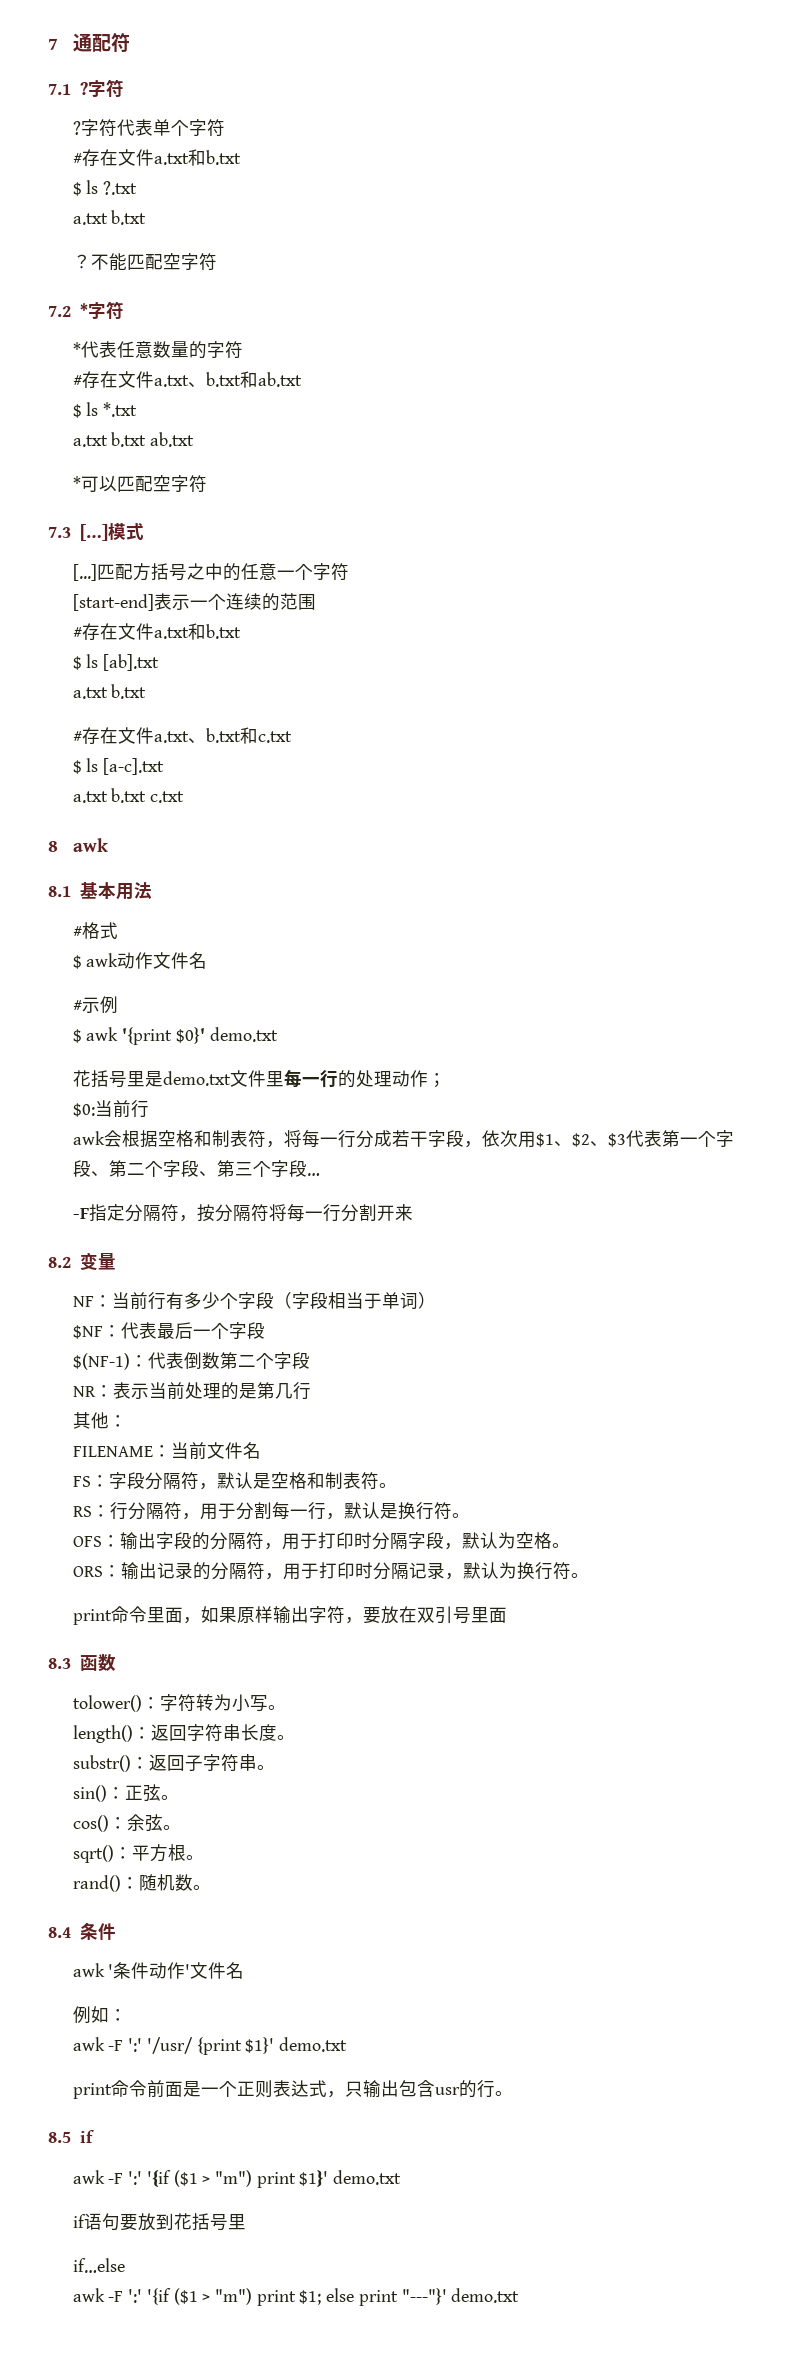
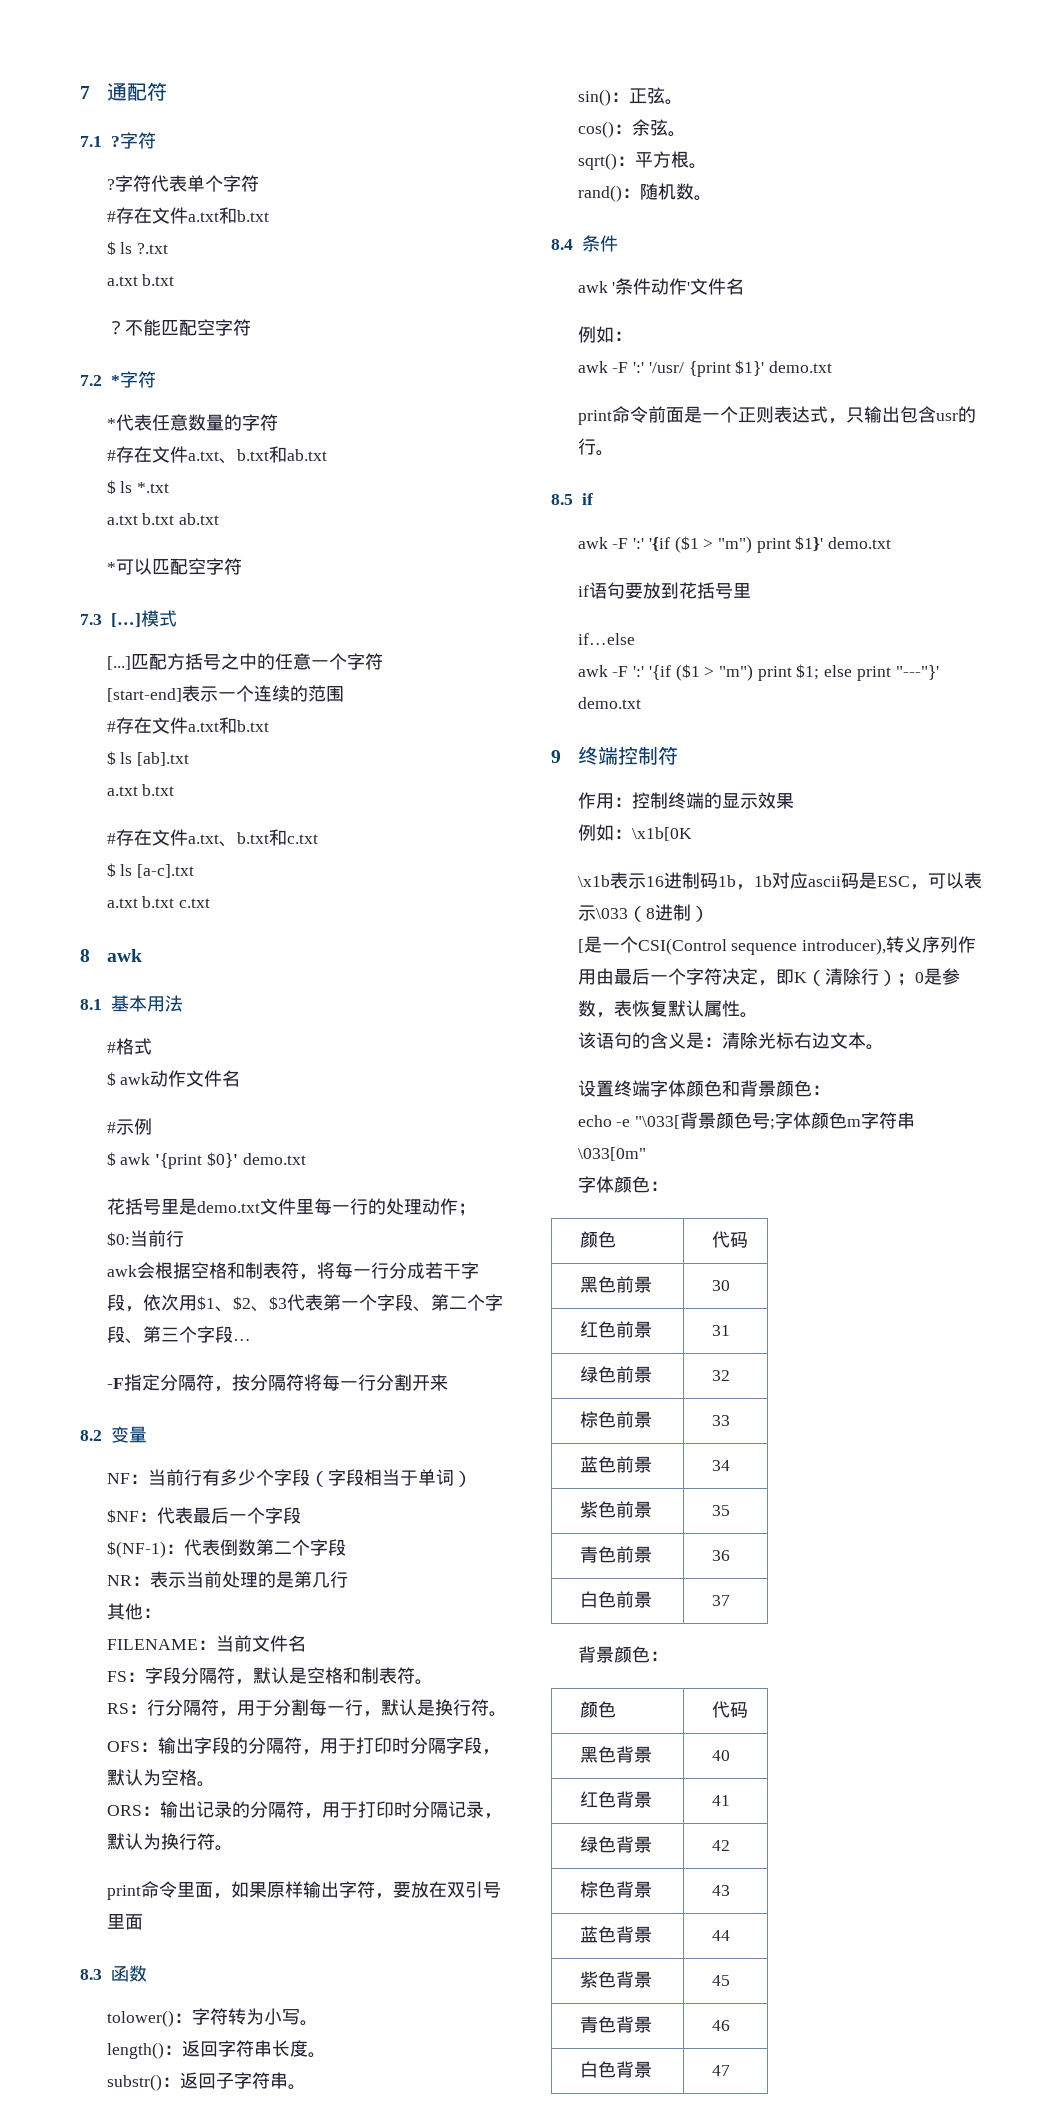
+ 9终端控制符
+ 作用：控制终端的显示效果
+ 例如：\x1b[0K
+ \x1b表示16进制码1b，1b对应ascii码是ESC，可以表示\033（8进制）
+ [是一个CSI(Control sequence introducer),转义序列作用由最后一个字符决定，即K（清除行）；0是参数，表恢复默认属性。
+ 该语句的含义是：清除光标右边文本。
+ 设置终端字体颜色和背景颜色：
+ echo -e "\033[背景颜色号;字体颜色m字符串\033[0m"
+ 字体颜色：
+ 颜色 | 代码
+ 黑色前景 | 30
+ 红色前景 | 31
+ 绿色前景 | 32
+ 棕色前景 | 33
+ 蓝色前景 | 34
+ 紫色前景 | 35
+ 青色前景 | 36
+ 白色前景 | 37
+ 背景颜色：
+ 颜色 | 代码
+ 黑色背景 | 40
+ 红色背景 | 41
+ 绿色背景 | 42
+ 棕色背景 | 43
+ 蓝色背景 | 44
+ 紫色背景 | 45
+ 青色背景 | 46
+ 白色背景 | 47

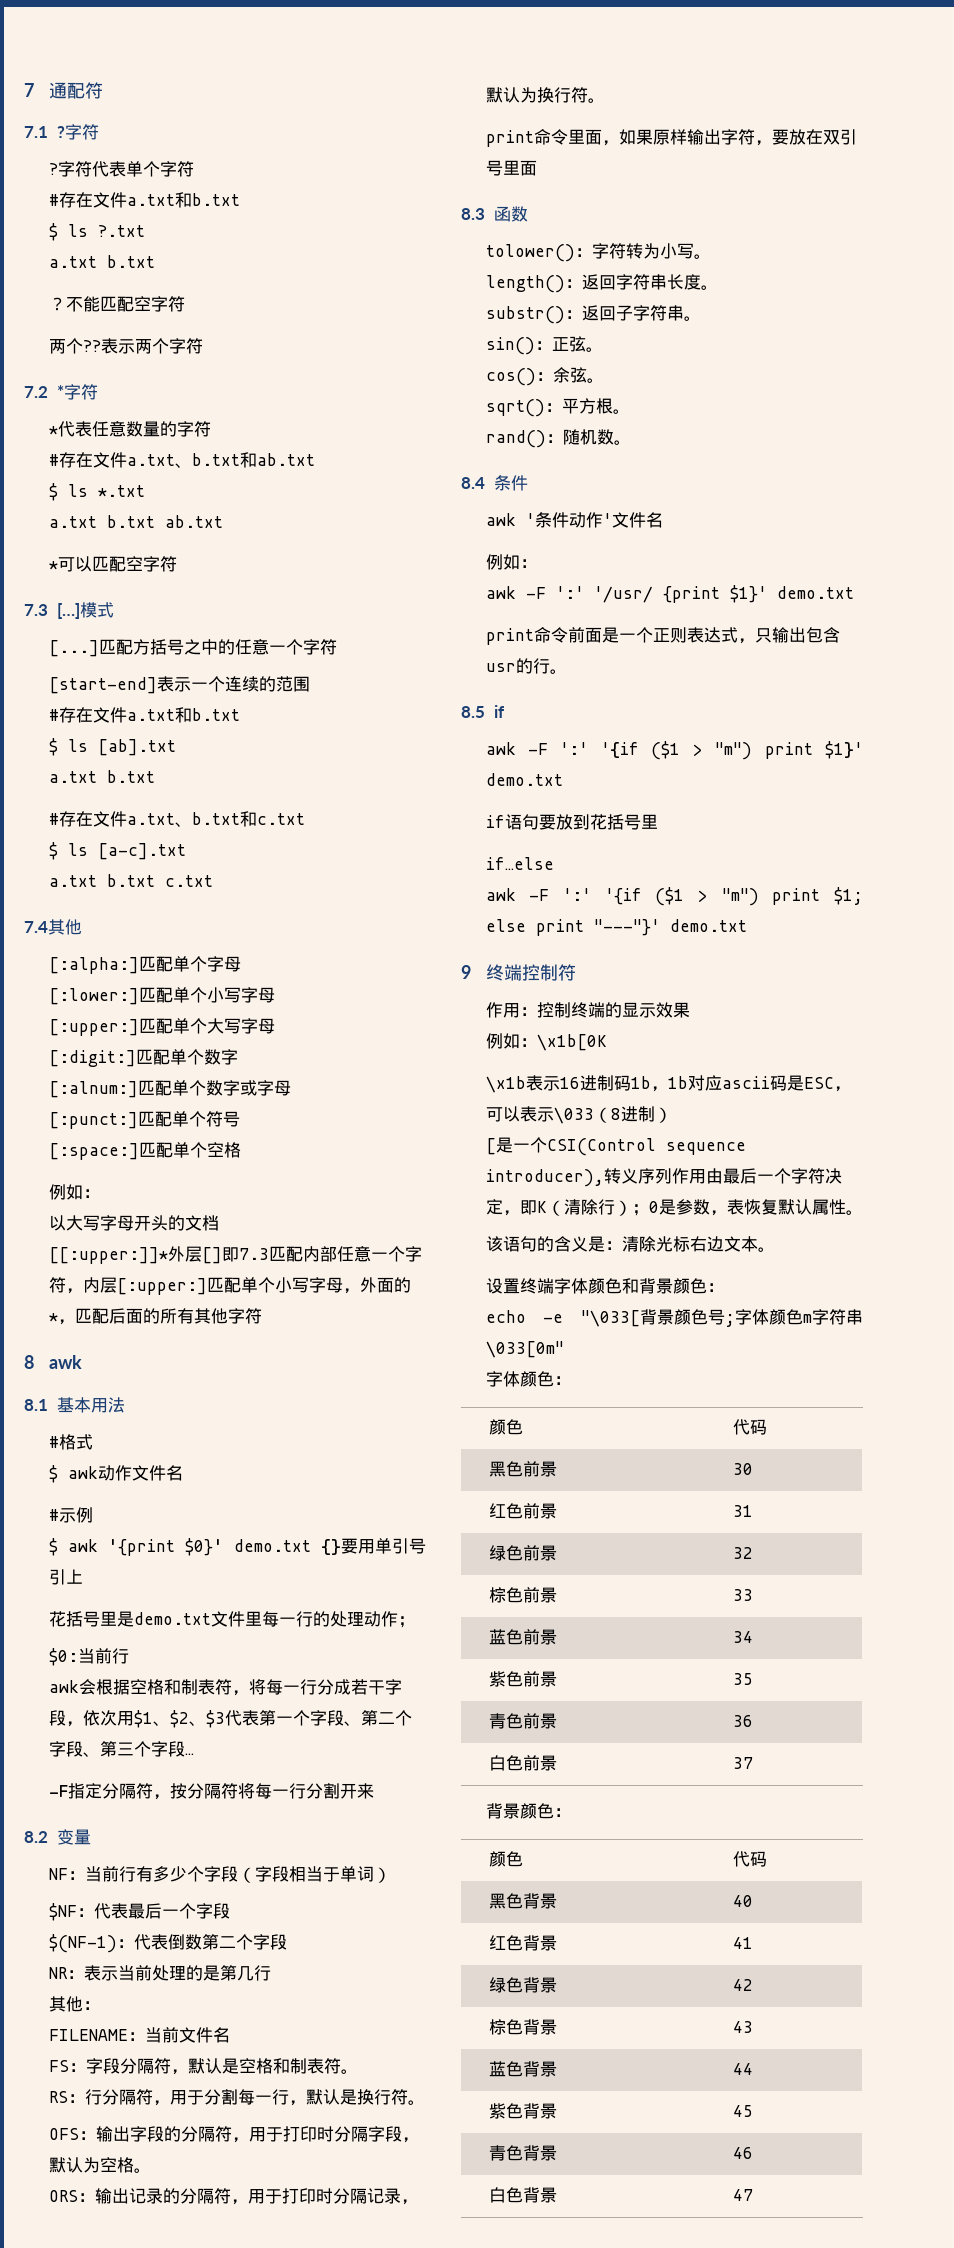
+ 两个??表示两个字符
+ 7.4其他
+ [:alpha:]匹配单个字母
+ [:lower:]匹配单个小写字母
+ [:upper:]匹配单个大写字母
+ [:digit:]匹配单个数字
+ [:alnum:]匹配单个数字或字母
+ [:punct:]匹配单个符号
+ [:space:]匹配单个空格
+ 例如：
+ 以大写字母开头的文档
+ [[:upper:]]*外层[]即7.3匹配内部任意一个字符，内层[:upper:]匹配单个小写字母，外面的*，匹配后面的所有其他字符
- $ awk '{print $0}' demo.txt
+ $ awk '{print $0}' demo.txt {}要用单引号引上

